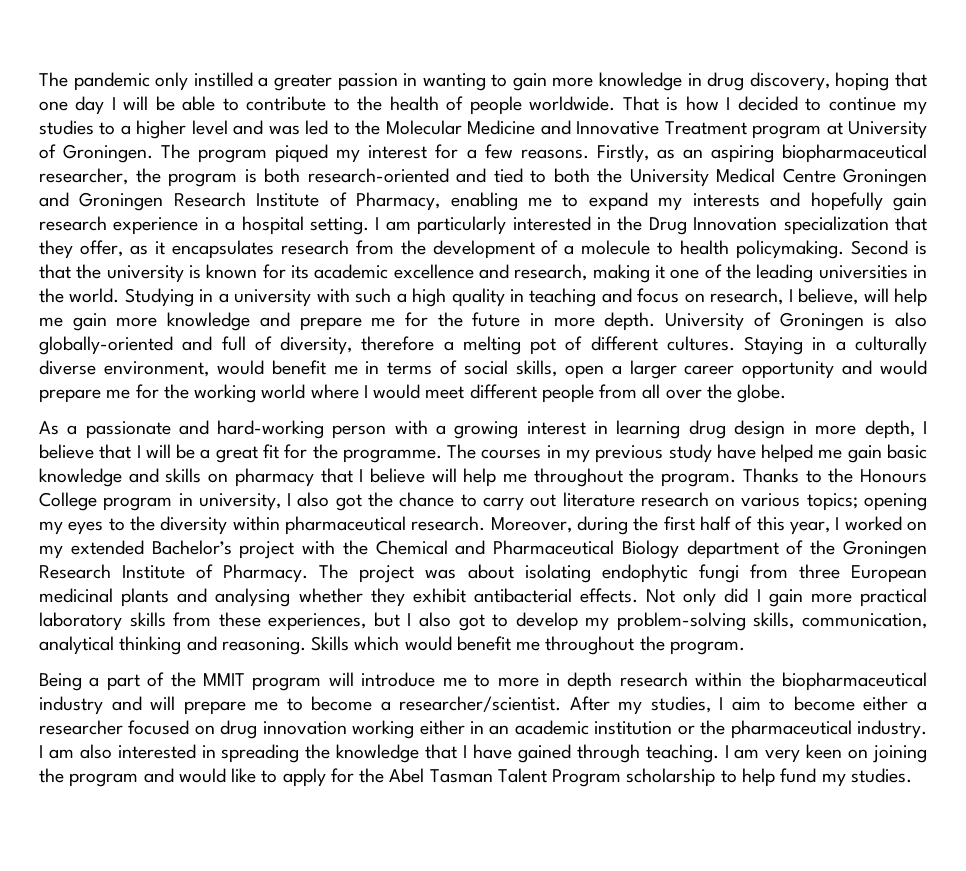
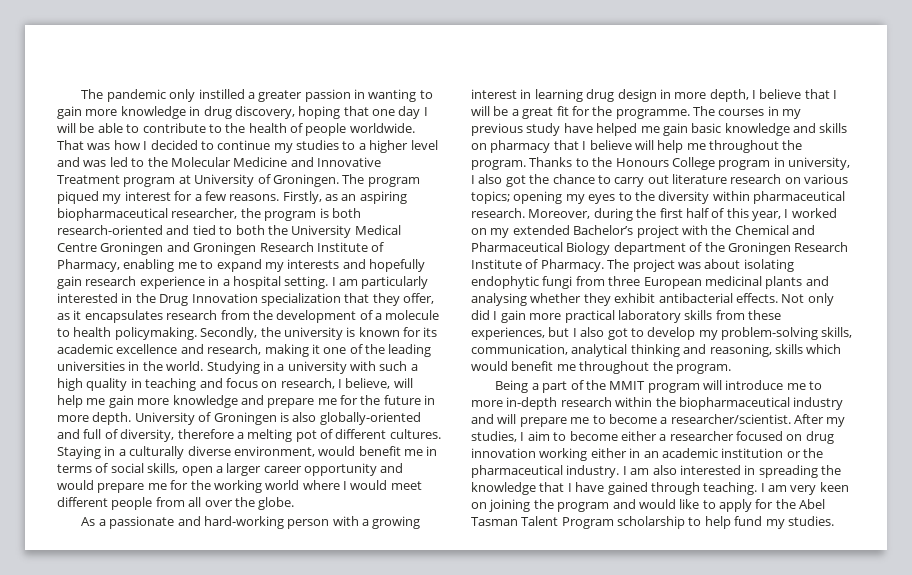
- That is how I decided to continue my studies to a higher level and was led to the Molecular Medicine and Innovative Treatment program at University of Groningen.
+ That was how I decided to continue my studies to a higher level and was led to the Molecular Medicine and Innovative Treatment program at University of Groningen.
- Second is that the university is known for its academic excellence and research, making it one of the leading universities in the world.
+ Secondly, the university is known for its academic excellence and research, making it one of the leading universities in the world.
- Not only did I gain more practical laboratory skills from these experiences, but I also got to develop my problem-solving skills, communication, analytical thinking and reasoning. Skills which would benefit me throughout the program.
+ Not only did I gain more practical laboratory skills from these experiences, but I also got to develop my problem-solving skills, communication, analytical thinking and reasoning, skills which would benefit me throughout the program.
- Being a part of the MMIT program will introduce me to more in depth research within the biopharmaceutical industry and will prepare me to become a researcher/scientist.
+ Being a part of the MMIT program will introduce me to more in-depth research within the biopharmaceutical industry and will prepare me to become a researcher/scientist.

